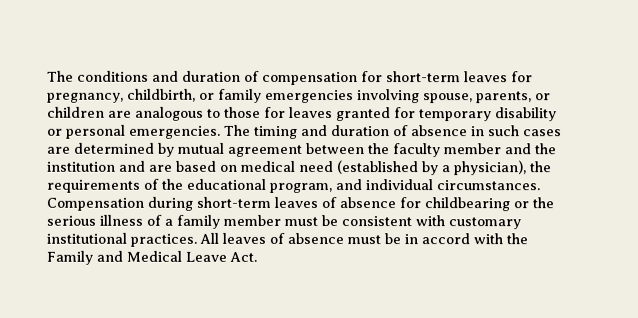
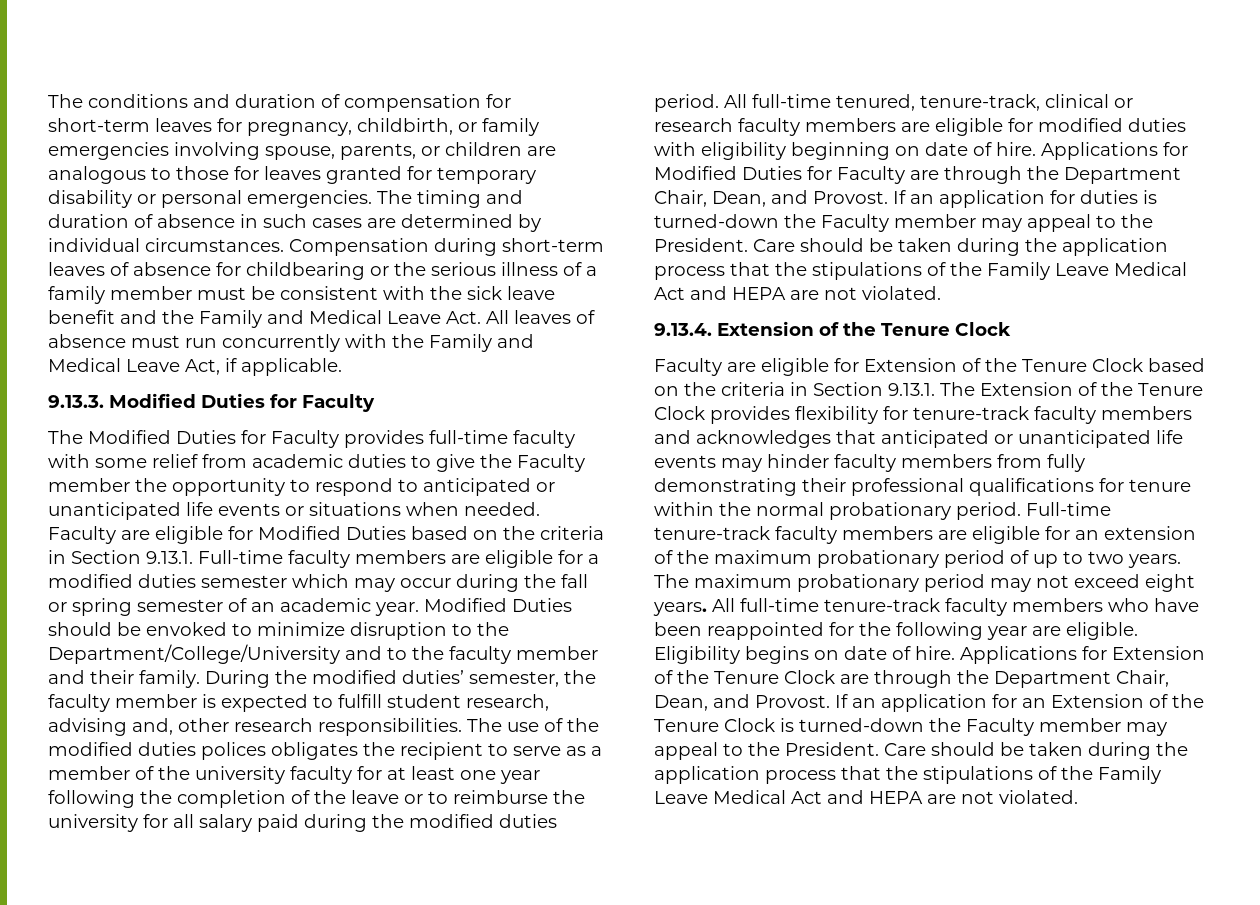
- The timing and duration of absence in such cases are determined by mutual agreement between the faculty member and the institution and are based on medical need (established by a physician), the requirements of the educational program, and individual circumstances.
+ The timing and duration of absence in such cases are determined by individual circumstances.
- Compensation during short-term leaves of absence for childbearing or the serious illness of a family member must be consistent with customary institutional practices. All leaves of absence must be in accord with the Family and Medical Leave Act.
+ Compensation during short-term leaves of absence for childbearing or the serious illness of a family member must be consistent with the sick leave benefit and the Family and Medical Leave Act. All leaves of absence must run concurrently with the Family and Medical Leave Act, if applicable.
+ 9.13.3. Modified Duties for Faculty
+ The Modified Duties for Faculty provides full-time faculty with some relief from academic duties to give the Faculty member the opportunity to respond to anticipated or unanticipated life events or situations when needed. Faculty are eligible for Modified Duties based on the criteria in Section 9.13.1. Full-time faculty members are eligible for a modified duties semester which may occur during the fall or spring semester of an academic year. Modified Duties should be envoked to minimize disruption to the Department/College/University and to the faculty member and their family. During the modified duties’ semester, the faculty member is expected to fulfill student research, advising and, other research responsibilities. The use of the modified duties polices obligates the recipient to serve as a member of the university faculty for at least one year following the completion of the leave or to reimburse the university for all salary paid during the modified duties period. All full-time tenured, tenure-track, clinical or research faculty members are eligible for modified duties with eligibility beginning on date of hire. Applications for Modified Duties for Faculty are through the Department Chair, Dean, and Provost. If an application for duties is turned-down the Faculty member may appeal to the President. Care should be taken during the application process that the stipulations of the Family Leave Medical Act and HEPA are not violated.
+ 9.13.4. Extension of the Tenure Clock
+ Faculty are eligible for Extension of the Tenure Clock based on the criteria in Section 9.13.1. The Extension of the Tenure Clock provides flexibility for tenure-track faculty members and acknowledges that anticipated or unanticipated life events may hinder faculty members from fully demonstrating their professional qualifications for tenure within the normal probationary period. Full-time tenure-track faculty members are eligible for an extension of the maximum probationary period of up to two years. The maximum probationary period may not exceed eight years. All full-time tenure-track faculty members who have been reappointed for the following year are eligible. Eligibility begins on date of hire. Applications for Extension of the Tenure Clock are through the Department Chair, Dean, and Provost. If an application for an Extension of the Tenure Clock is turned-down the Faculty member may appeal to the President. Care should be taken during the application process that the stipulations of the Family Leave Medical Act and HEPA are not violated.

